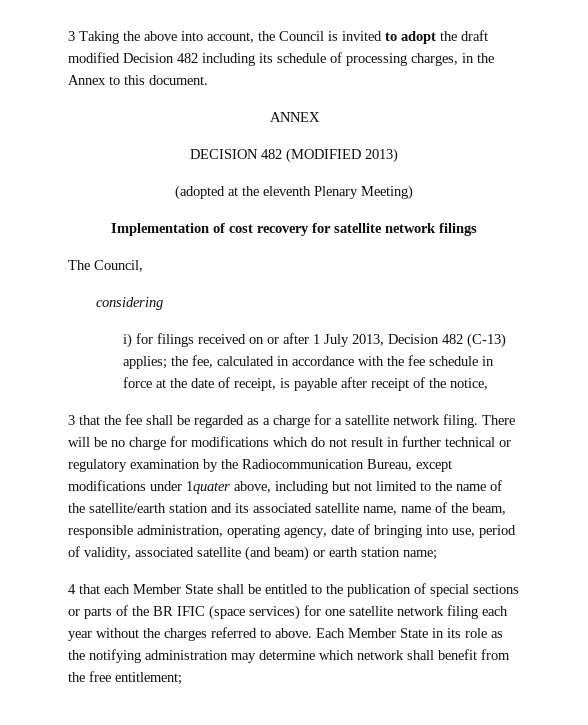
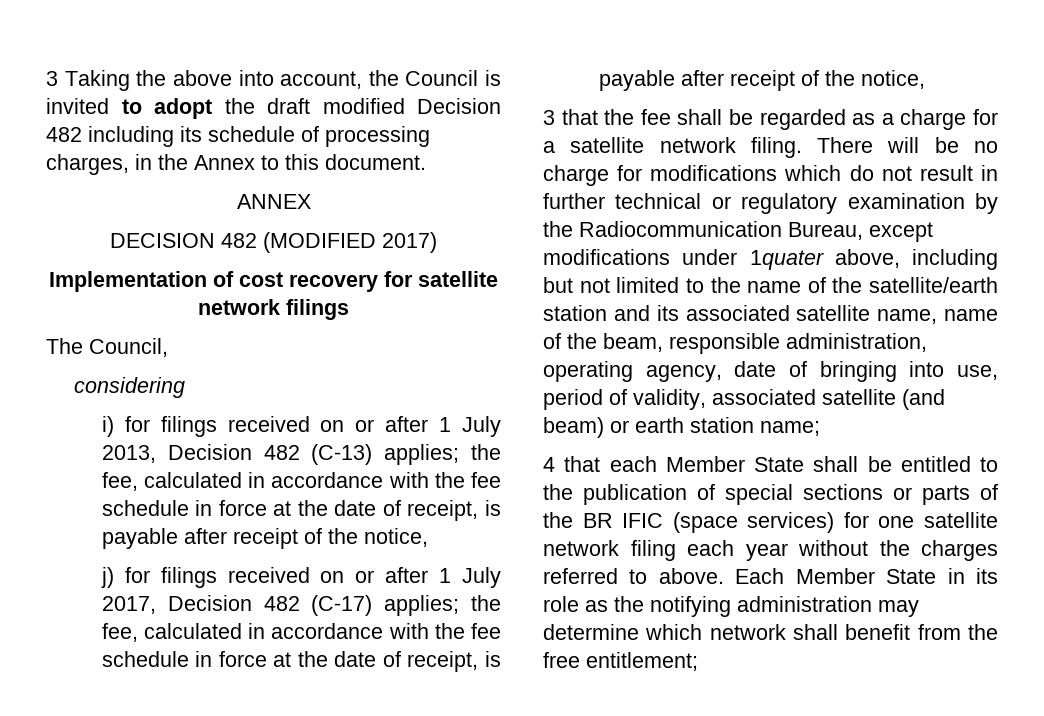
- DECISION 482 (MODIFIED 2013)
- (adopted at the eleventh Plenary Meeting)
+ DECISION 482 (MODIFIED 2017)
+ j) for filings received on or after 1 July 2017, Decision 482 (C-17) applies; the fee, calculated in accordance with the fee schedule in force at the date of receipt, is payable after receipt of the notice,

